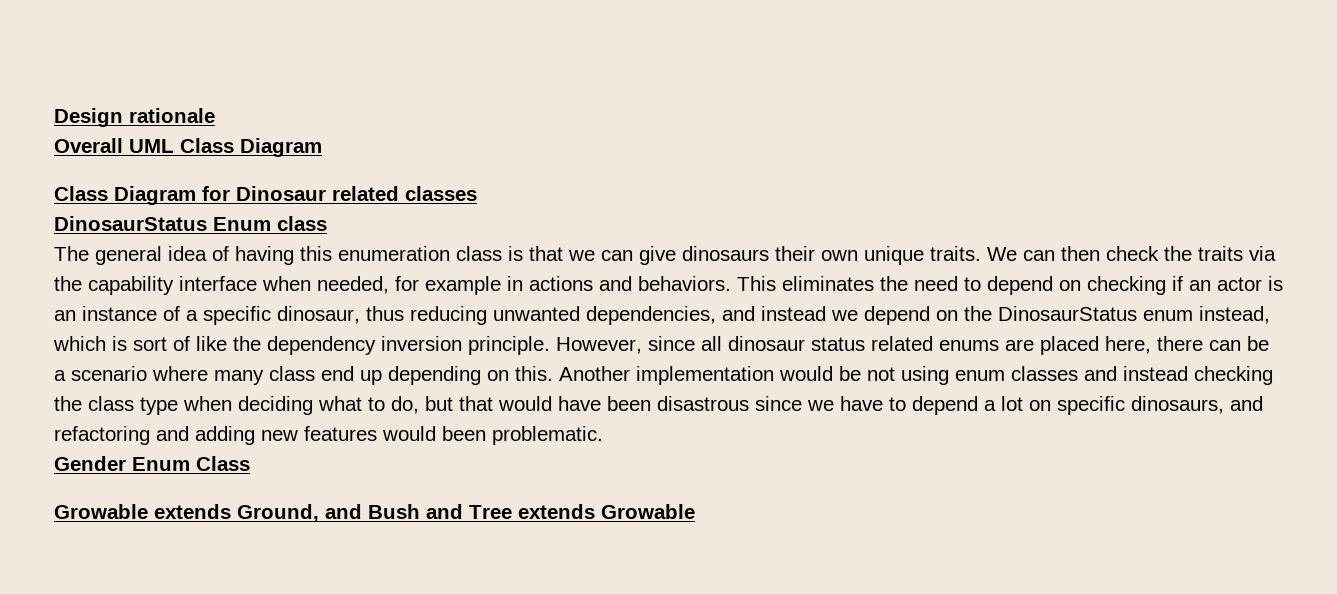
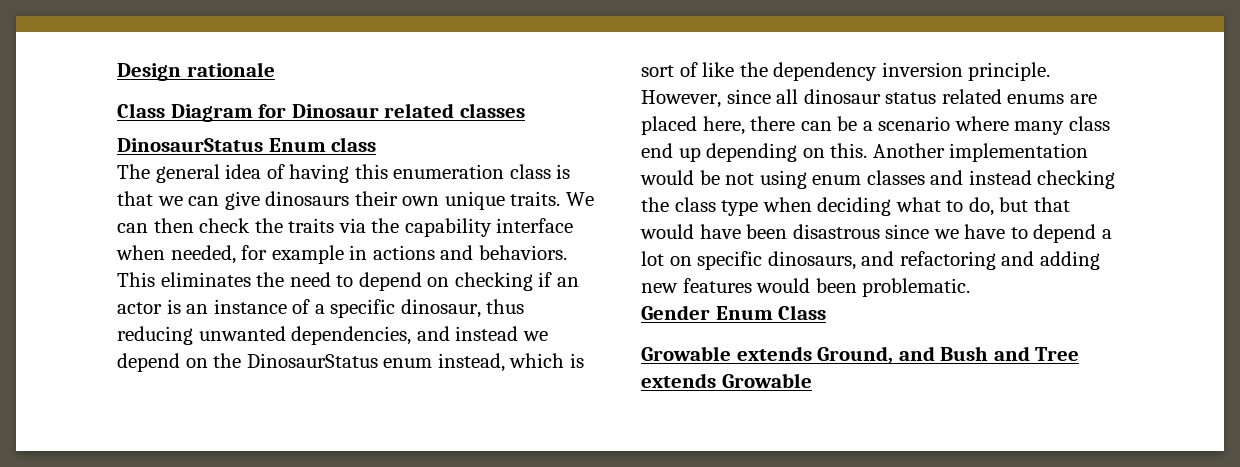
- Overall UML Class Diagram

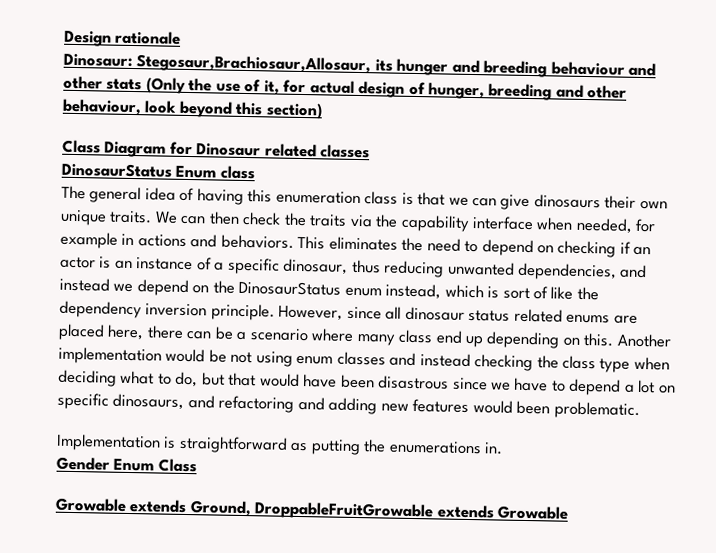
+ Dinosaur: Stegosaur,Brachiosaur,Allosaur, its hunger and breeding behaviour and other stats (Only the use of it, for actual design of hunger, breeding and other behaviour, look beyond this section)
+ Implementation is straightforward as putting the enumerations in.
- Growable extends Ground, and Bush and Tree extends Growable
+ Growable extends Ground, DroppableFruitGrowable extends Growable

